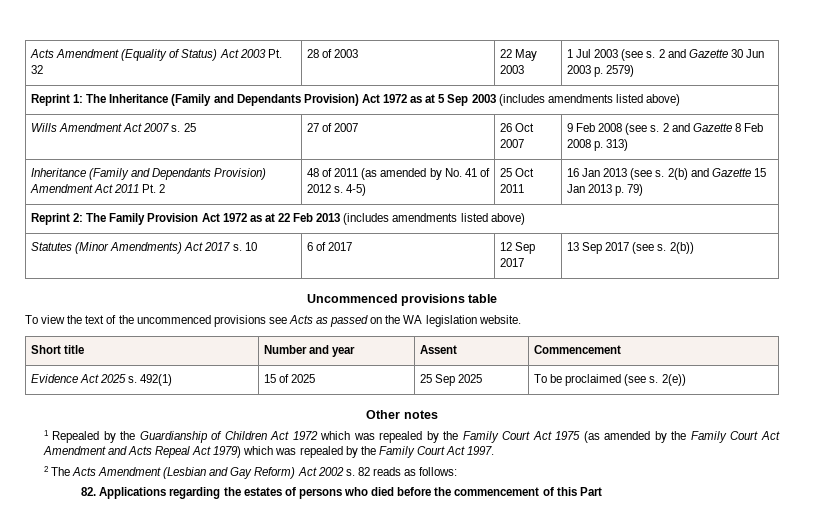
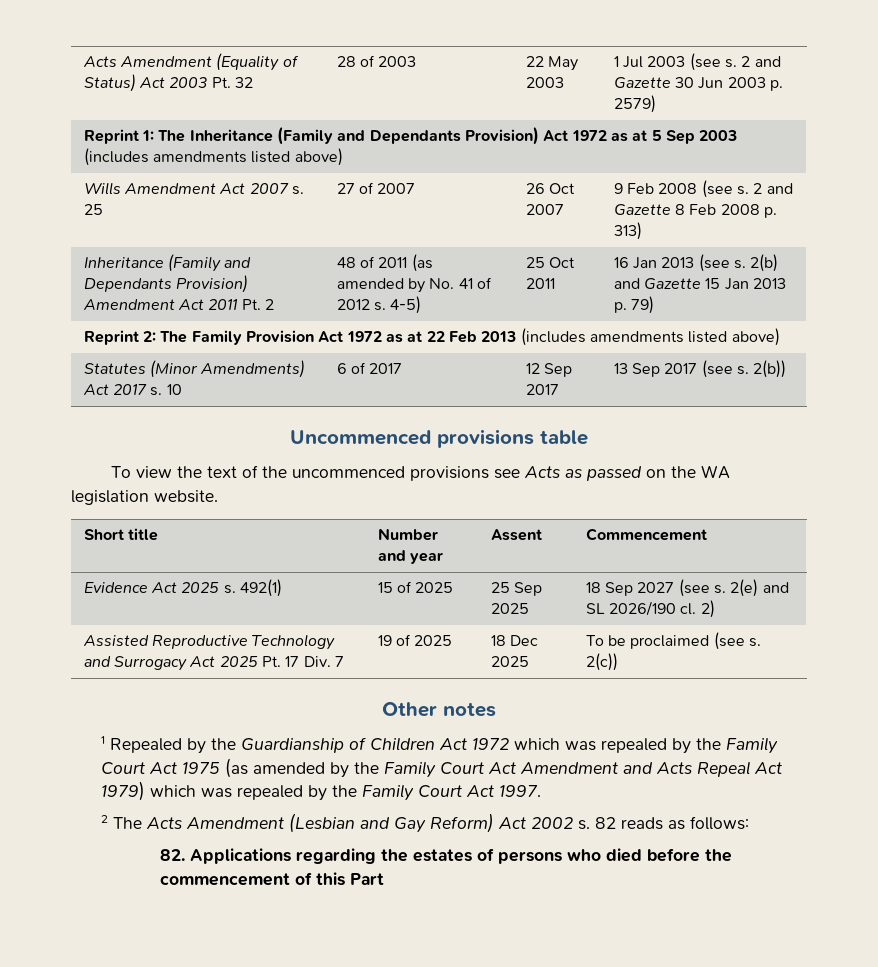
- Evidence Act 2025 s. 492(1) | 15 of 2025 | 25 Sep 2025 | To be proclaimed (see s. 2(e))
+ Evidence Act 2025 s. 492(1) | 15 of 2025 | 25 Sep 2025 | 18 Sep 2027 (see s. 2(e) and SL 2026/190 cl. 2)
+ Assisted Reproductive Technology and Surrogacy Act 2025 Pt. 17 Div. 7 | 19 of 2025 | 18 Dec 2025 | To be proclaimed (see s. 2(c))

